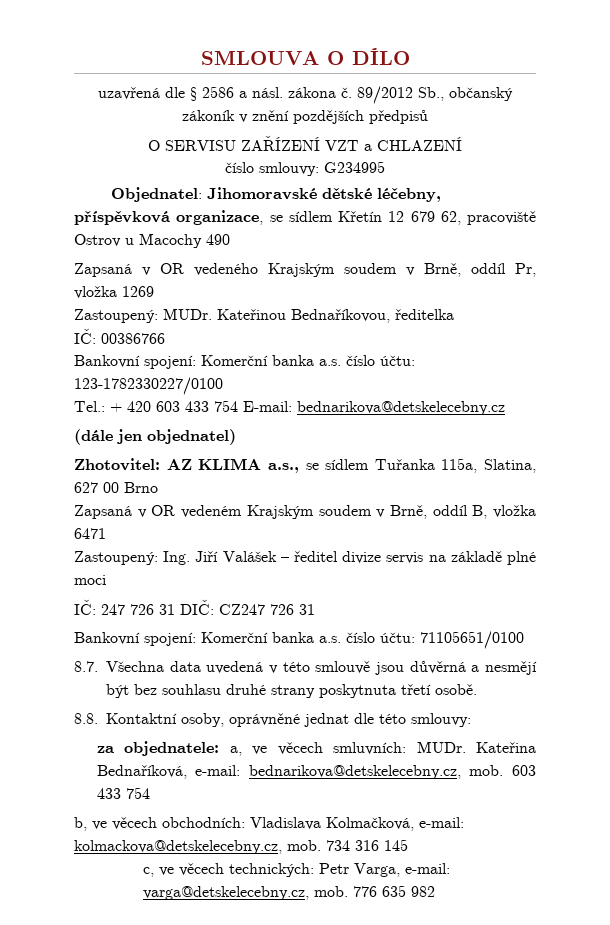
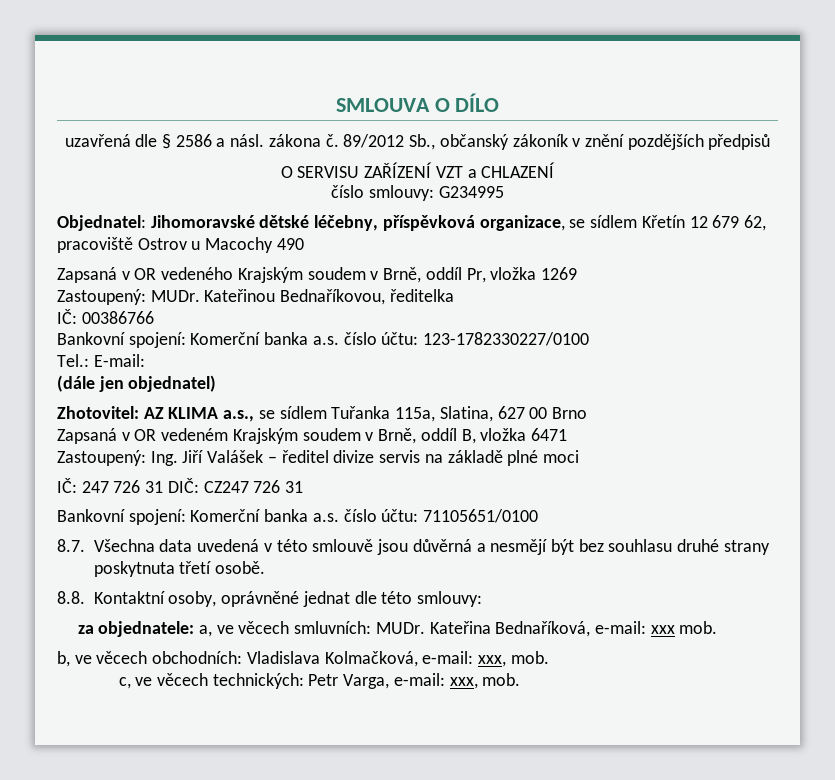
- Tel.: + 420 603 433 754 E-mail: bednarikova@detskelecebny.cz
+ Tel.: E-mail:
- Kateřina Bednaříková, e-mail: bednarikova@detskelecebny.cz, mob. 603 433 754
+ Kateřina Bednaříková, e-mail: xxx mob.
- b, ve věcech obchodních: Vladislava Kolmačková, e-mail: kolmackova@detskelecebny.cz, mob. 734 316 145
+ b, ve věcech obchodních: Vladislava Kolmačková, e-mail: xxx, mob.
- c, ve věcech technických: Petr Varga, e-mail: varga@detskelecebny.cz, mob. 776 635 982
+ c, ve věcech technických: Petr Varga, e-mail: xxx, mob.

